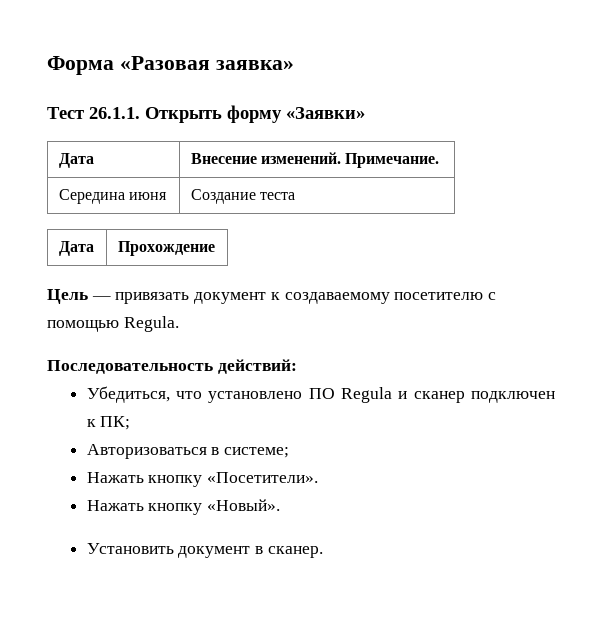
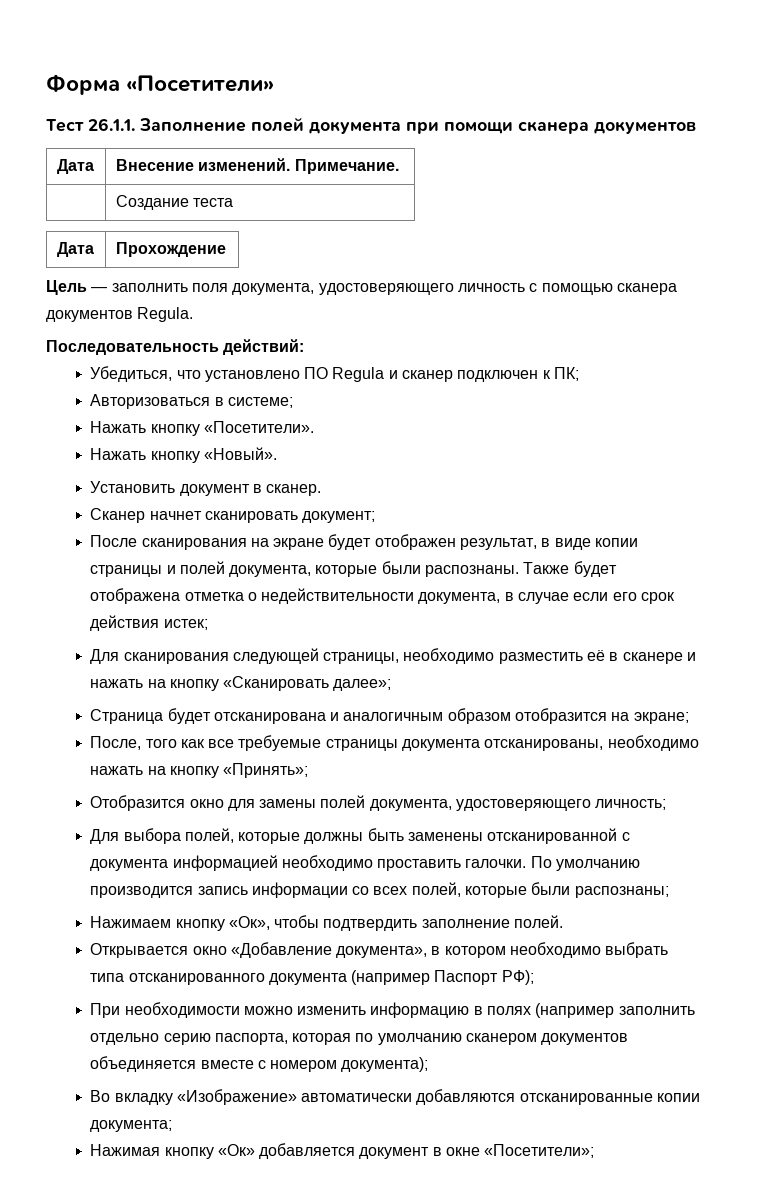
- Форма «Разовая заявка»
+ Форма «Посетители»
- Тест 26.1.1. Открыть форму «Заявки»
+ Тест 26.1.1. Заполнение полей документа при помощи сканера документов
- Середина июня | Создание теста
+ | Создание теста
- Цель — привязать документ к создаваемому посетителю с помощью Regula.
+ Цель — заполнить поля документа, удостоверяющего личность с помощью сканера документов Regula.
+ Сканер начнет сканировать документ;
+ После сканирования на экране будет отображен результат, в виде копии страницы и полей документа, которые были распознаны. Также будет отображена отметка о недействительности документа, в случае если его срок действия истек;
+ Для сканирования следующей страницы, необходимо разместить её в сканере и нажать на кнопку «Сканировать далее»;
+ Страница будет отсканирована и аналогичным образом отобразится на экране;
+ После, того как все требуемые страницы документа отсканированы, необходимо нажать на кнопку «Принять»;
+ Отобразится окно для замены полей документа, удостоверяющего личность;
+ Для выбора полей, которые должны быть заменены отсканированной с документа информацией необходимо проставить галочки. По умолчанию производится запись информации со всех полей, которые были распознаны;
+ Нажимаем кнопку «Ок», чтобы подтвердить заполнение полей.
+ Открывается окно «Добавление документа», в котором необходимо выбрать типа отсканированного документа (например Паспорт РФ);
+ При необходимости можно изменить информацию в полях (например заполнить отдельно серию паспорта, которая по умолчанию сканером документов объединяется вместе с номером документа);
+ Во вкладку «Изображение» автоматически добавляются отсканированные копии документа;
+ Нажимая кнопку «Ок» добавляется документ в окне «Посетители»;

